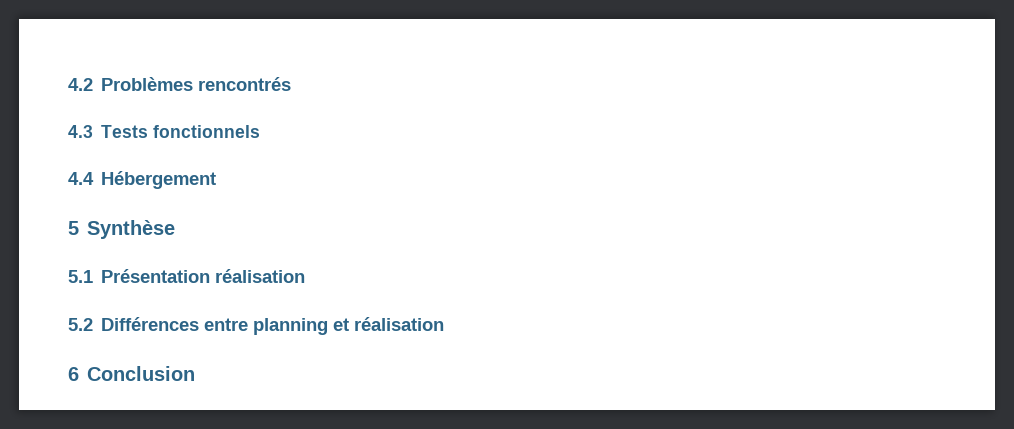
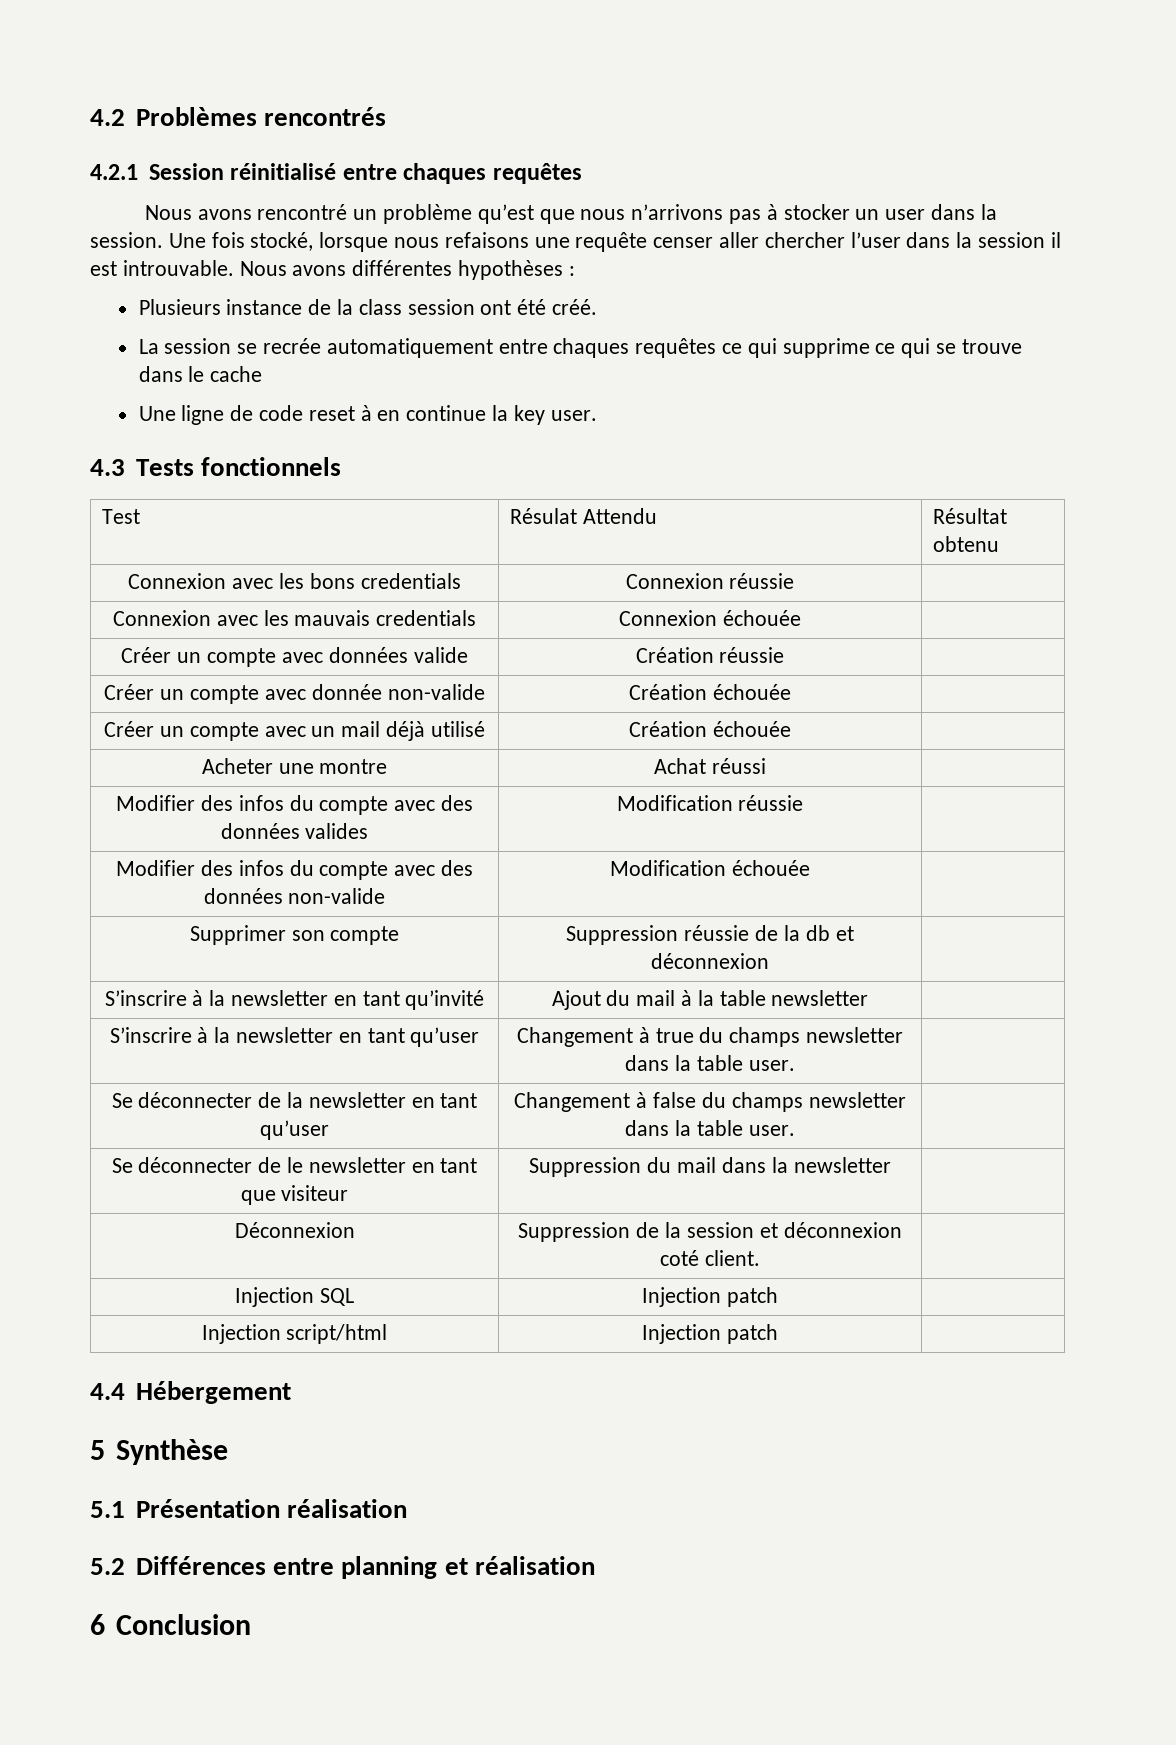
+ 4.2.1 Session réinitialisé entre chaques requêtes
+ Nous avons rencontré un problème qu’est que nous n’arrivons pas à stocker un user dans la session. Une fois stocké, lorsque nous refaisons une requête censer aller chercher l’user dans la session il est introuvable. Nous avons différentes hypothèses :
+ Plusieurs instance de la class session ont été créé.
+ La session se recrée automatiquement entre chaques requêtes ce qui supprime ce qui se trouve dans le cache
+ Une ligne de code reset à en continue la key user.
  4.3 Tests fonctionnels
+ Test | Résulat Attendu | Résultat obtenu
+ Connexion avec les bons credentials | Connexion réussie |
+ Connexion avec les mauvais credentials | Connexion échouée |
+ Créer un compte avec données valide | Création réussie |
+ Créer un compte avec donnée non-valide | Création échouée |
+ Créer un compte avec un mail déjà utilisé | Création échouée |
+ Acheter une montre | Achat réussi |
+ Modifier des infos du compte avec des données valides | Modification réussie |
+ Modifier des infos du compte avec des données non-valide | Modification échouée |
+ Supprimer son compte | Suppression réussie de la db et déconnexion |
+ S’inscrire à la newsletter en tant qu’invité | Ajout du mail à la table newsletter |
+ S’inscrire à la newsletter en tant qu’user | Changement à true du champs newsletter dans la table user. |
+ Se déconnecter de la newsletter en tant qu’user | Changement à false du champs newsletter dans la table user. |
+ Se déconnecter de le newsletter en tant que visiteur | Suppression du mail dans la newsletter |
+ Déconnexion | Suppression de la session et déconnexion coté client. |
+ Injection SQL | Injection patch |
+ Injection script/html | Injection patch |

